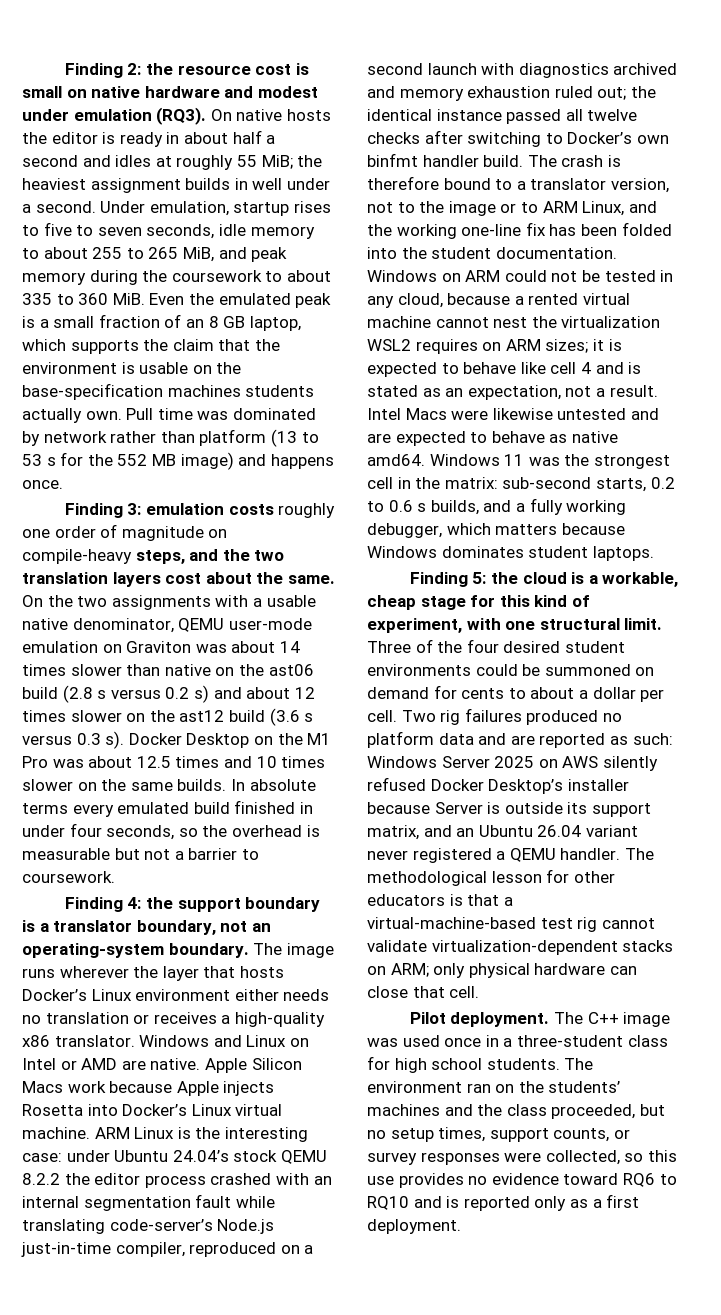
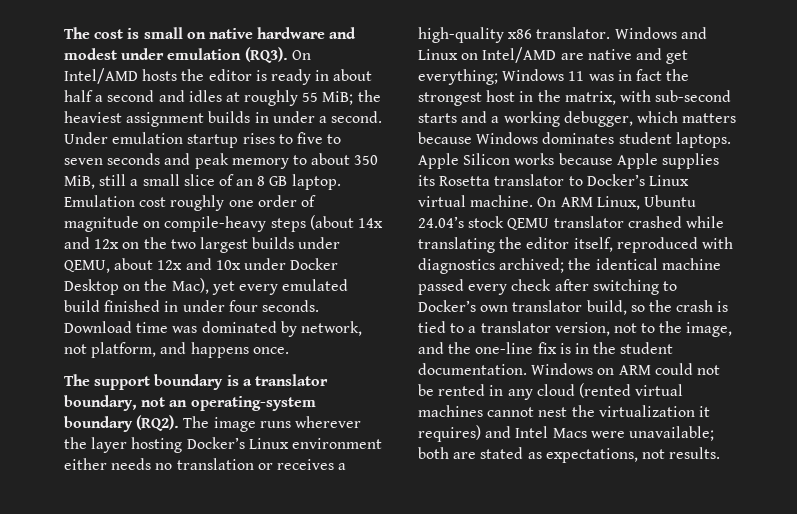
- Finding 2: the resource cost is small on native hardware and modest under emulation (RQ3).
+ The cost is small on native hardware and modest under emulation (RQ3).
- On native hosts the editor is ready in about half a second and idles at roughly 55 MiB; the heaviest assignment builds in well under a second.
+ On Intel/AMD hosts the editor is ready in about half a second and idles at roughly 55 MiB; the heaviest assignment builds in under a second.
- Under emulation, startup rises to five to seven seconds, idle memory to about 255 to 265 MiB, and peak memory during the coursework to about 335 to 360 MiB. Even the emulated peak is a small fraction of an 8 GB laptop, which supports the claim that the environment is usable on the base-specification machines students actually own. Pull time was dominated by network rather than platform (13 to 53 s for the 552 MB image) and happens once.
- Finding 3: emulation costs roughly one order of magnitude on compile-heavy steps, and the two translation layers cost about the same. On the two assignments with a usable native denominator, QEMU user-mode emulation on Graviton was about 14 times slower than native on the ast06 build (2.8 s versus 0.2 s) and about 12 times slower on the ast12 build (3.6 s versus 0.3 s). Docker Desktop on the M1 Pro was about 12.5 times and 10 times slower on the same builds. In absolute terms every emulated build finished in under four seconds, so the overhead is measurable but not a barrier to coursework.
- Finding 4: the support boundary is a translator boundary, not an operating-system boundary.
+ Under emulation startup rises to five to seven seconds and peak memory to about 350 MiB, still a small slice of an 8 GB laptop. Emulation cost roughly one order of magnitude on compile-heavy steps (about 14x and 12x on the two largest builds under QEMU, about 12x and 10x under Docker Desktop on the Mac), yet every emulated build finished in under four seconds. Download time was dominated by network, not platform, and happens once.
+ The support boundary is a translator boundary, not an operating-system boundary (RQ2).
- The image runs wherever the layer that hosts Docker’s Linux environment either needs no translation or receives a high-quality x86 translator.
+ The image runs wherever the layer hosting Docker’s Linux environment either needs no translation or receives a high-quality x86 translator.
- Windows and Linux on Intel or AMD are native. Apple Silicon Macs work because Apple injects Rosetta into Docker’s Linux virtual machine. ARM Linux is the interesting case: under Ubuntu 24.04’s stock QEMU 8.2.2 the editor process crashed with an internal segmentation fault while translating code-server’s Node.js just-in-time compiler, reproduced on a second launch with diagnostics archived and memory exhaustion ruled out; the identical instance passed all twelve checks after switching to Docker’s own binfmt handler build. The crash is therefore bound to a translator version, not to the image or to ARM Linux, and the working one-line fix has been folded into the student documentation.
+ Windows and Linux on Intel/AMD are native and get everything; Windows 11 was in fact the strongest host in the matrix, with sub-second starts and a working debugger, which matters because Windows dominates student laptops. Apple Silicon works because Apple supplies its Rosetta translator to Docker’s Linux virtual machine. On ARM Linux, Ubuntu 24.04’s stock QEMU translator crashed while translating the editor itself, reproduced with diagnostics archived; the identical machine passed every check after switching to Docker’s own translator build, so the crash is tied to a translator version, not to the image, and the one-line fix is in the student documentation.
- Windows on ARM could not be tested in any cloud, because a rented virtual machine cannot nest the virtualization WSL2 requires on ARM sizes; it is expected to behave like cell 4 and is stated as an expectation, not a result. Intel Macs were likewise untested and are expected to behave as native amd64. Windows 11 was the strongest cell in the matrix: sub-second starts, 0.2 to 0.6 s builds, and a fully working debugger, which matters because Windows dominates student laptops.
- Finding 5: the cloud is a workable, cheap stage for this kind of experiment, with one structural limit. Three of the four desired student environments could be summoned on demand for cents to about a dollar per cell. Two rig failures produced no platform data and are reported as such: Windows Server 2025 on AWS silently refused Docker Desktop’s installer because Server is outside its support matrix, and an Ubuntu 26.04 variant never registered a QEMU handler. The methodological lesson for other educators is that a virtual-machine-based test rig cannot validate virtualization-dependent stacks on ARM; only physical hardware can close that cell.
- Pilot deployment. The C++ image was used once in a three-student class for high school students. The environment ran on the students’ machines and the class proceeded, but no setup times, support counts, or survey responses were collected, so this use provides no evidence toward RQ6 to RQ10 and is reported only as a first deployment.
+ Windows on ARM could not be rented in any cloud (rented virtual machines cannot nest the virtualization it requires) and Intel Macs were unavailable; both are stated as expectations, not results.

